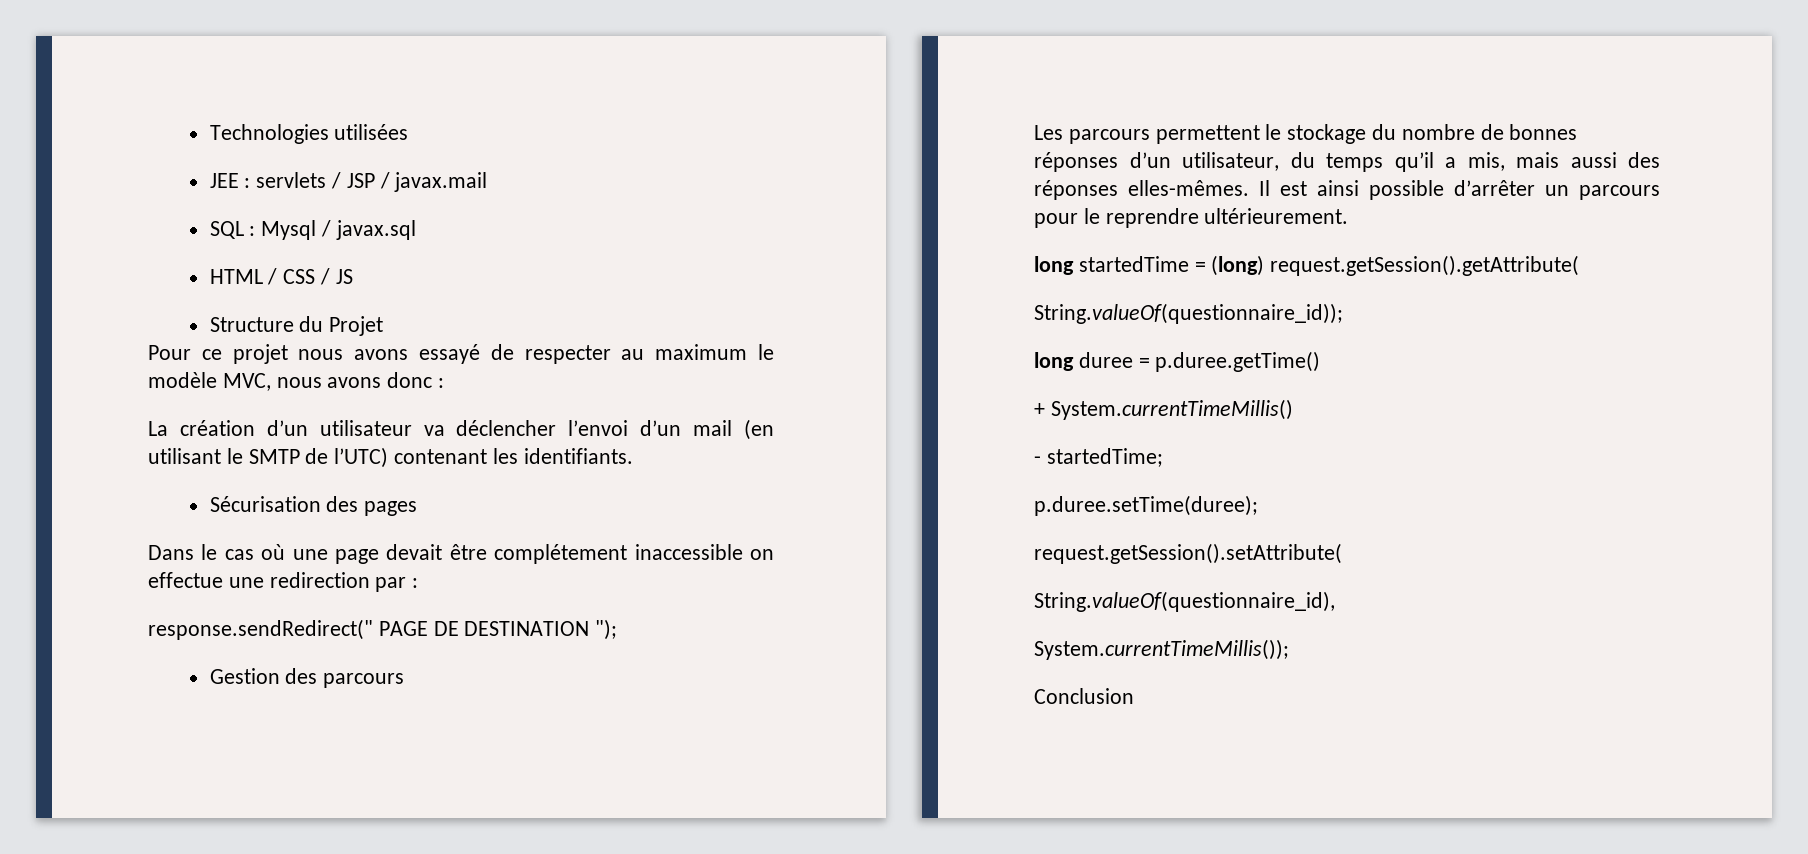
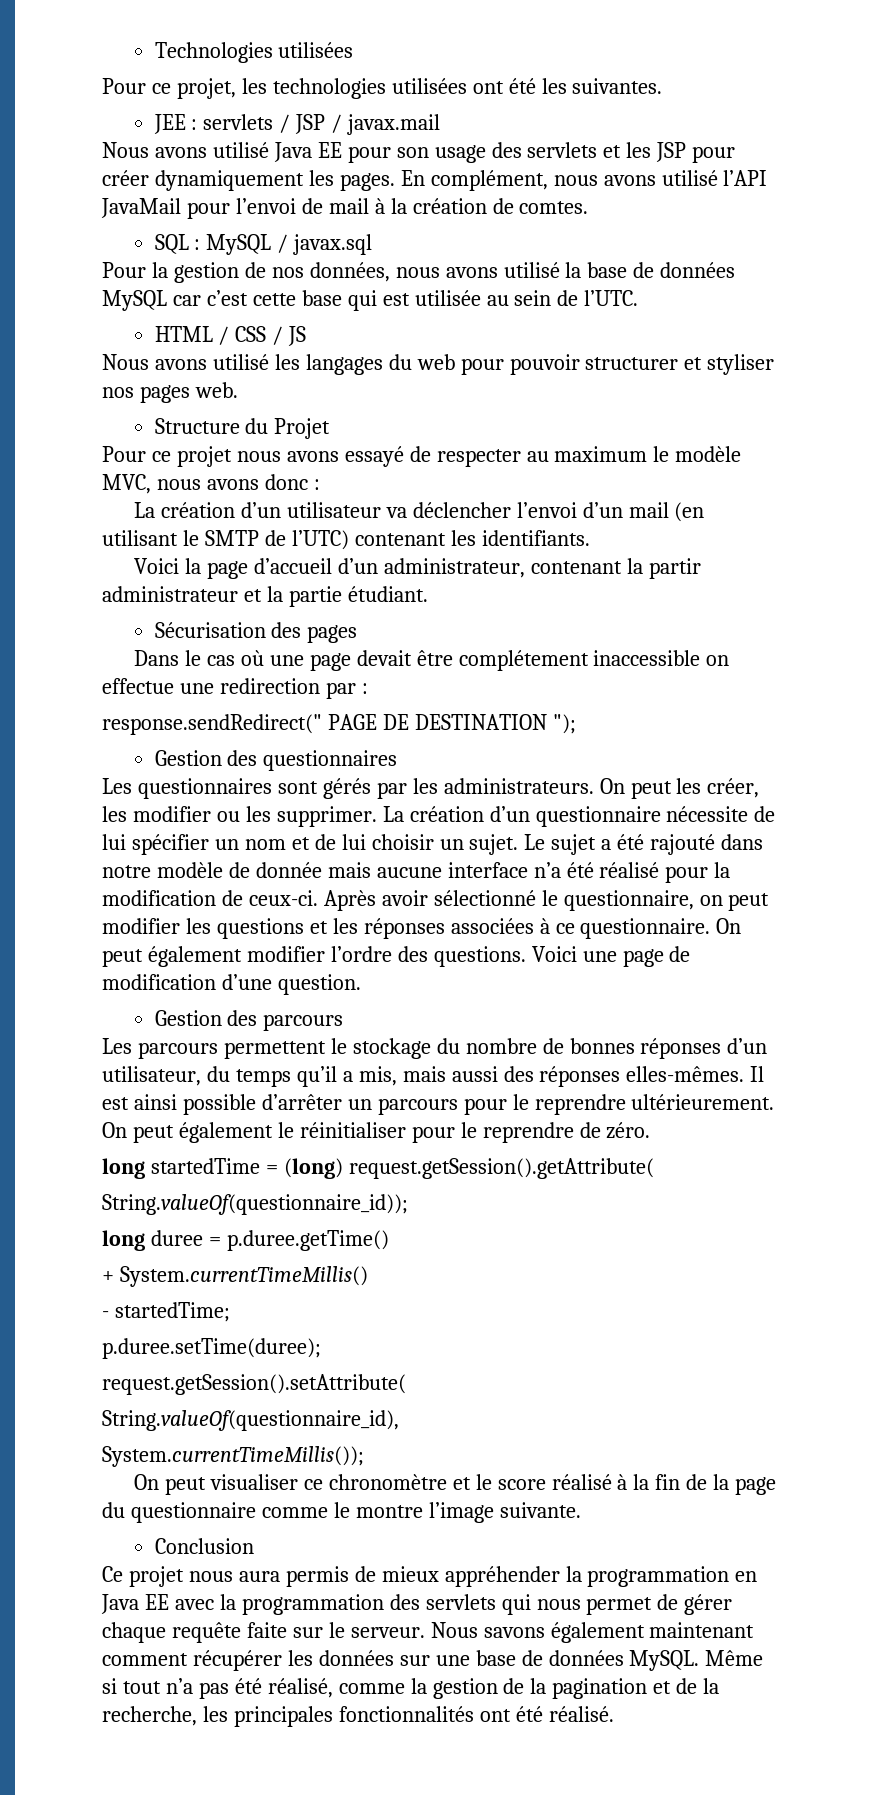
+ Pour ce projet, les technologies utilisées ont été les suivantes.
+ Nous avons utilisé Java EE pour son usage des servlets et les JSP pour créer dynamiquement les pages. En complément, nous avons utilisé l’API JavaMail pour l’envoi de mail à la création de comtes.
- SQL : Mysql / javax.sql
+ SQL : MySQL / javax.sql
+ Pour la gestion de nos données, nous avons utilisé la base de données MySQL car c’est cette base qui est utilisée au sein de l’UTC.
+ Nous avons utilisé les langages du web pour pouvoir structurer et styliser nos pages web.
+ Voici la page d’accueil d’un administrateur, contenant la partir administrateur et la partie étudiant.
+ Gestion des questionnaires
+ Les questionnaires sont gérés par les administrateurs. On peut les créer, les modifier ou les supprimer. La création d’un questionnaire nécessite de lui spécifier un nom et de lui choisir un sujet. Le sujet a été rajouté dans notre modèle de donnée mais aucune interface n’a été réalisé pour la modification de ceux-ci. Après avoir sélectionné le questionnaire, on peut modifier les questions et les réponses associées à ce questionnaire. On peut également modifier l’ordre des questions. Voici une page de modification d’une question.
+ On peut également le réinitialiser pour le reprendre de zéro.
+ On peut visualiser ce chronomètre et le score réalisé à la fin de la page du questionnaire comme le montre l’image suivante.
  Conclusion
+ Ce projet nous aura permis de mieux appréhender la programmation en Java EE avec la programmation des servlets qui nous permet de gérer chaque requête faite sur le serveur. Nous savons également maintenant comment récupérer les données sur une base de données MySQL. Même si tout n’a pas été réalisé, comme la gestion de la pagination et de la recherche, les principales fonctionnalités ont été réalisé.

